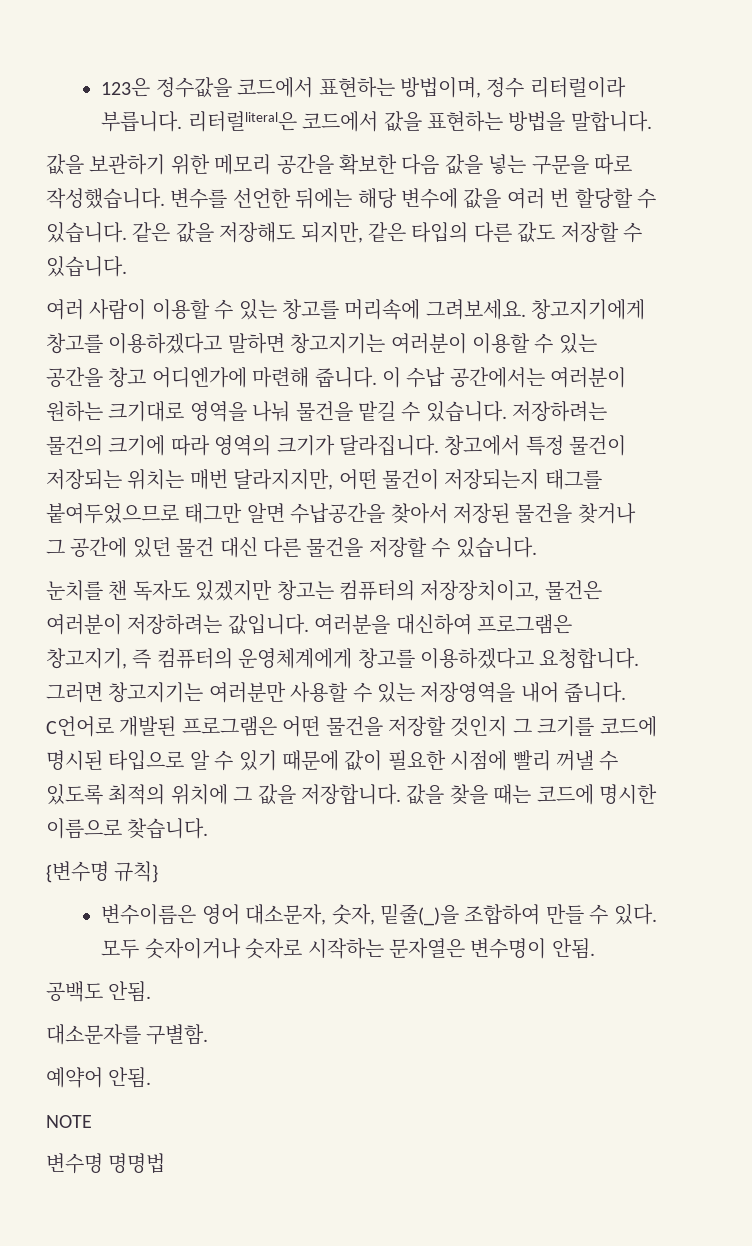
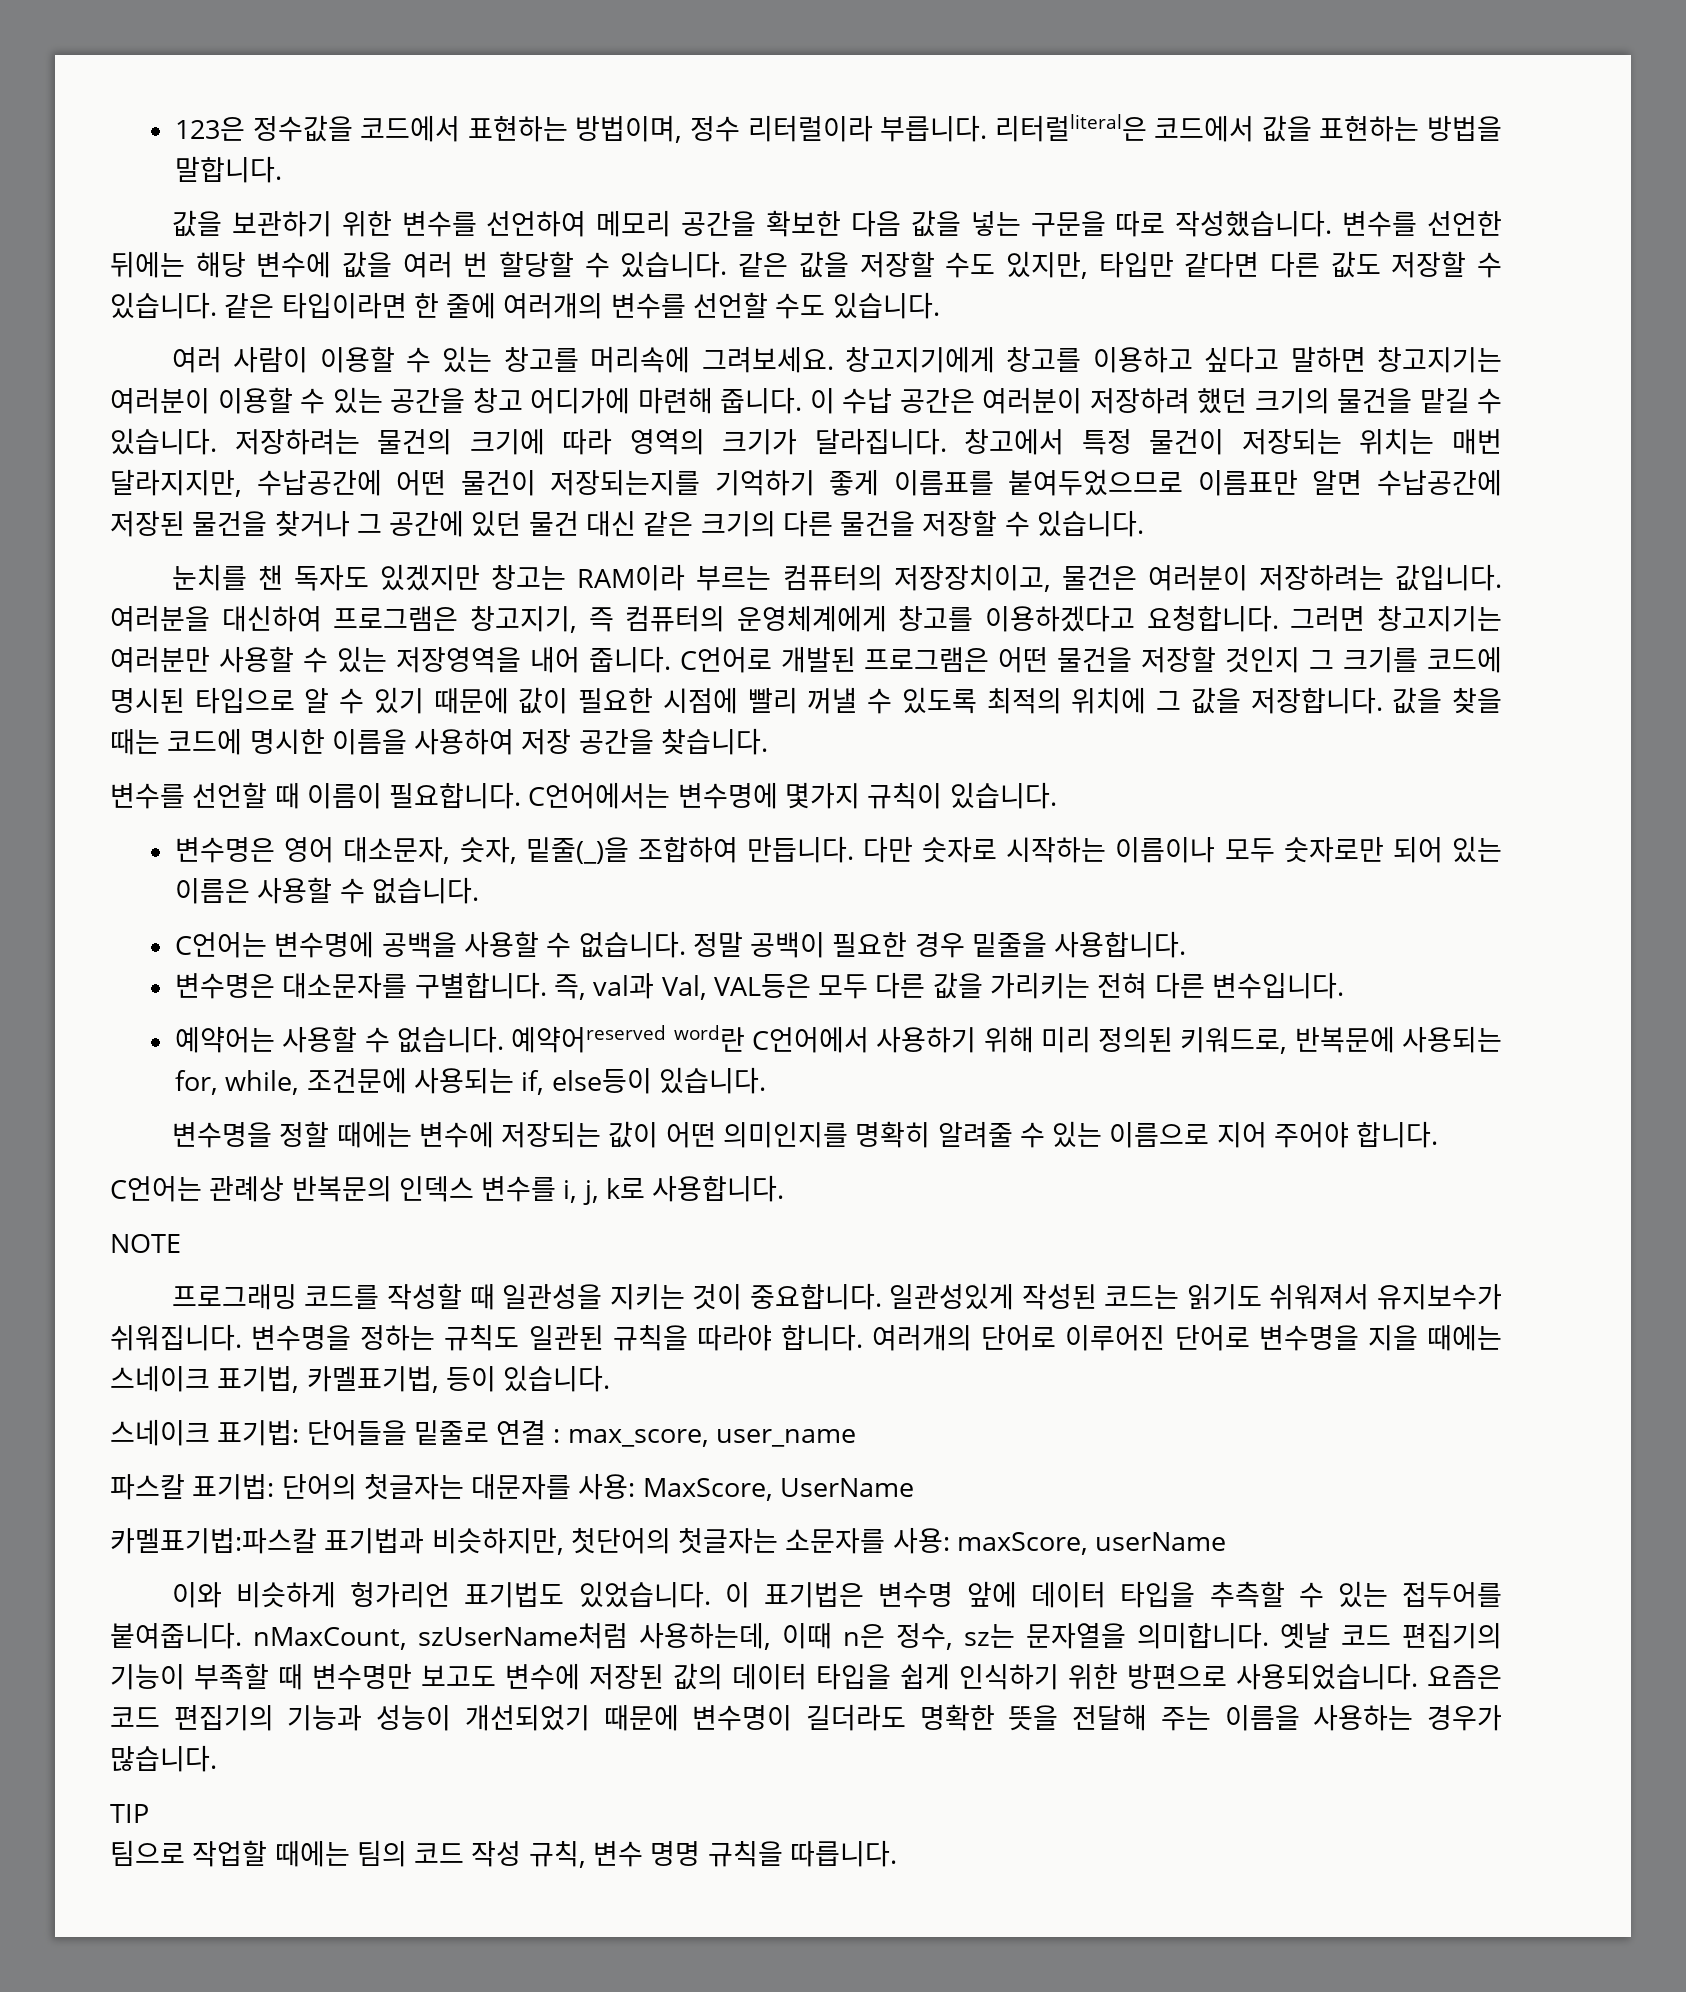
- 값을 보관하기 위한 메모리 공간을 확보한 다음 값을 넣는 구문을 따로 작성했습니다.
+ 값을 보관하기 위한 변수를 선언하여 메모리 공간을 확보한 다음 값을 넣는 구문을 따로 작성했습니다.
- 같은 값을 저장해도 되지만, 같은 타입의 다른 값도 저장할 수 있습니다.
+ 같은 값을 저장할 수도 있지만, 타입만 같다면 다른 값도 저장할 수 있습니다. 같은 타입이라면 한 줄에 여러개의 변수를 선언할 수도 있습니다.
- 창고지기에게 창고를 이용하겠다고 말하면 창고지기는 여러분이 이용할 수 있는 공간을 창고 어디엔가에 마련해 줍니다.
+ 창고지기에게 창고를 이용하고 싶다고 말하면 창고지기는 여러분이 이용할 수 있는 공간을 창고 어디가에 마련해 줍니다.
- 이 수납 공간에서는 여러분이 원하는 크기대로 영역을 나눠 물건을 맡길 수 있습니다.
+ 이 수납 공간은 여러분이 저장하려 했던 크기의 물건을 맡길 수 있습니다.
- 창고에서 특정 물건이 저장되는 위치는 매번 달라지지만, 어떤 물건이 저장되는지 태그를 붙여두었으므로 태그만 알면 수납공간을 찾아서 저장된 물건을 찾거나 그 공간에 있던 물건 대신 다른 물건을 저장할 수 있습니다.
+ 창고에서 특정 물건이 저장되는 위치는 매번 달라지지만, 수납공간에 어떤 물건이 저장되는지를 기억하기 좋게 이름표를 붙여두었으므로 이름표만 알면 수납공간에 저장된 물건을 찾거나 그 공간에 있던 물건 대신 같은 크기의 다른 물건을 저장할 수 있습니다.
- 눈치를 챈 독자도 있겠지만 창고는 컴퓨터의 저장장치이고, 물건은 여러분이 저장하려는 값입니다.
+ 눈치를 챈 독자도 있겠지만 창고는 RAM이라 부르는 컴퓨터의 저장장치이고, 물건은 여러분이 저장하려는 값입니다.
- 값을 찾을 때는 코드에 명시한 이름으로 찾습니다.
- {변수명 규칙}
- 변수이름은 영어 대소문자, 숫자, 밑줄(_)을 조합하여 만들 수 있다. 모두 숫자이거나 숫자로 시작하는 문자열은 변수명이 안됨.
- 공백도 안됨.
- 대소문자를 구별함.
- 예약어 안됨.
+ 값을 찾을 때는 코드에 명시한 이름을 사용하여 저장 공간을 찾습니다.
+ 변수를 선언할 때 이름이 필요합니다. C언어에서는 변수명에 몇가지 규칙이 있습니다.
+ 변수명은 영어 대소문자, 숫자, 밑줄(_)을 조합하여 만듭니다. 다만 숫자로 시작하는 이름이나 모두 숫자로만 되어 있는 이름은 사용할 수 없습니다.
+ C언어는 변수명에 공백을 사용할 수 없습니다. 정말 공백이 필요한 경우 밑줄을 사용합니다.
+ 변수명은 대소문자를 구별합니다. 즉, val과 Val, VAL등은 모두 다른 값을 가리키는 전혀 다른 변수입니다.
+ 예약어는 사용할 수 없습니다. 예약어reserved word란 C언어에서 사용하기 위해 미리 정의된 키워드로, 반복문에 사용되는 for, while, 조건문에 사용되는 if, else등이 있습니다.
+ 변수명을 정할 때에는 변수에 저장되는 값이 어떤 의미인지를 명확히 알려줄 수 있는 이름으로 지어 주어야 합니다.
+ C언어는 관례상 반복문의 인덱스 변수를 i, j, k로 사용합니다.
  NOTE
- 변수명 명명법
+ 프로그래밍 코드를 작성할 때 일관성을 지키는 것이 중요합니다. 일관성있게 작성된 코드는 읽기도 쉬워져서 유지보수가 쉬워집니다. 변수명을 정하는 규칙도 일관된 규칙을 따라야 합니다. 여러개의 단어로 이루어진 단어로 변수명을 지을 때에는 스네이크 표기법, 카멜표기법, 등이 있습니다.
+ 스네이크 표기법: 단어들을 밑줄로 연결 : max_score, user_name
+ 파스칼 표기법: 단어의 첫글자는 대문자를 사용: MaxScore, UserName
+ 카멜표기법:파스칼 표기법과 비슷하지만, 첫단어의 첫글자는 소문자를 사용: maxScore, userName
+ 이와 비슷하게 헝가리언 표기법도 있었습니다. 이 표기법은 변수명 앞에 데이터 타입을 추측할 수 있는 접두어를 붙여줍니다. nMaxCount, szUserName처럼 사용하는데, 이때 n은 정수, sz는 문자열을 의미합니다. 옛날 코드 편집기의 기능이 부족할 때 변수명만 보고도 변수에 저장된 값의 데이터 타입을 쉽게 인식하기 위한 방편으로 사용되었습니다. 요즘은 코드 편집기의 기능과 성능이 개선되었기 때문에 변수명이 길더라도 명확한 뜻을 전달해 주는 이름을 사용하는 경우가 많습니다.
+ TIP
+ 팀으로 작업할 때에는 팀의 코드 작성 규칙, 변수 명명 규칙을 따릅니다.

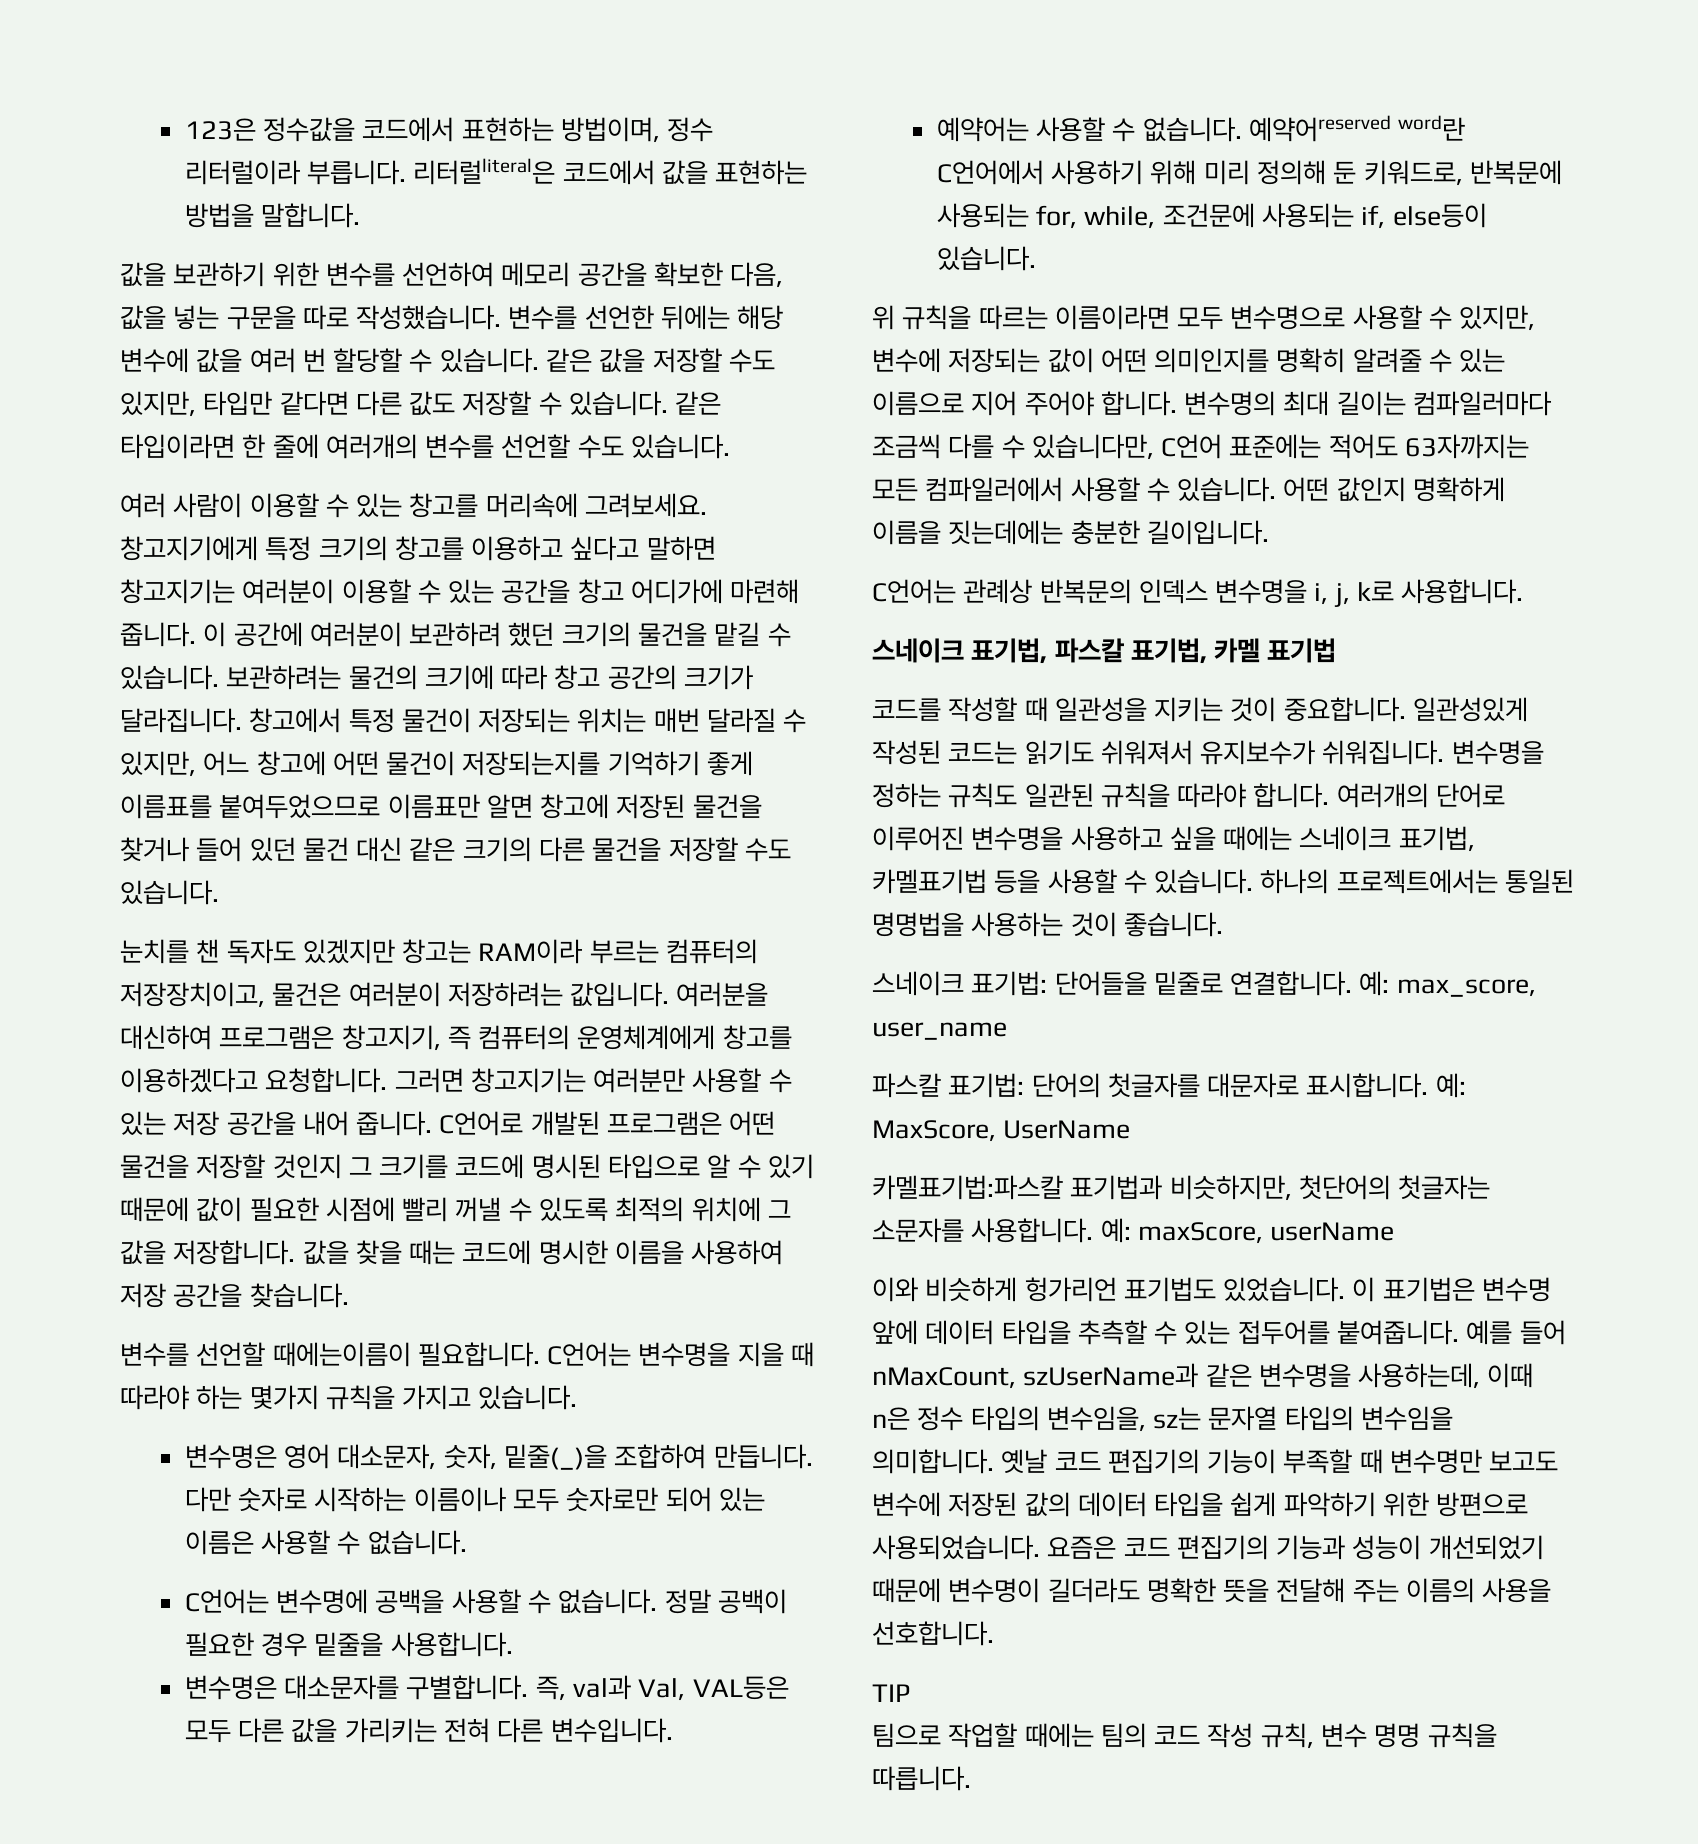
- 값을 보관하기 위한 변수를 선언하여 메모리 공간을 확보한 다음 값을 넣는 구문을 따로 작성했습니다.
+ 값을 보관하기 위한 변수를 선언하여 메모리 공간을 확보한 다음, 값을 넣는 구문을 따로 작성했습니다.
- 창고지기에게 창고를 이용하고 싶다고 말하면 창고지기는 여러분이 이용할 수 있는 공간을 창고 어디가에 마련해 줍니다.
+ 창고지기에게 특정 크기의 창고를 이용하고 싶다고 말하면 창고지기는 여러분이 이용할 수 있는 공간을 창고 어디가에 마련해 줍니다.
- 이 수납 공간은 여러분이 저장하려 했던 크기의 물건을 맡길 수 있습니다.
+ 이 공간에 여러분이 보관하려 했던 크기의 물건을 맡길 수 있습니다.
- 저장하려는 물건의 크기에 따라 영역의 크기가 달라집니다.
+ 보관하려는 물건의 크기에 따라 창고 공간의 크기가 달라집니다.
- 창고에서 특정 물건이 저장되는 위치는 매번 달라지지만, 수납공간에 어떤 물건이 저장되는지를 기억하기 좋게 이름표를 붙여두었으므로 이름표만 알면 수납공간에 저장된 물건을 찾거나 그 공간에 있던 물건 대신 같은 크기의 다른 물건을 저장할 수 있습니다.
+ 창고에서 특정 물건이 저장되는 위치는 매번 달라질 수 있지만, 어느 창고에 어떤 물건이 저장되는지를 기억하기 좋게 이름표를 붙여두었으므로 이름표만 알면 창고에 저장된 물건을 찾거나 들어 있던 물건 대신 같은 크기의 다른 물건을 저장할 수도 있습니다.
- 그러면 창고지기는 여러분만 사용할 수 있는 저장영역을 내어 줍니다.
+ 그러면 창고지기는 여러분만 사용할 수 있는 저장 공간을 내어 줍니다.
- 변수를 선언할 때 이름이 필요합니다. C언어에서는 변수명에 몇가지 규칙이 있습니다.
+ 변수를 선언할 때에는이름이 필요합니다. C언어는 변수명을 지을 때 따라야 하는 몇가지 규칙을 가지고 있습니다.
- 예약어reserved word란 C언어에서 사용하기 위해 미리 정의된 키워드로, 반복문에 사용되는 for, while, 조건문에 사용되는 if, else등이 있습니다.
+ 예약어reserved word란 C언어에서 사용하기 위해 미리 정의해 둔 키워드로, 반복문에 사용되는 for, while, 조건문에 사용되는 if, else등이 있습니다.
- 변수명을 정할 때에는 변수에 저장되는 값이 어떤 의미인지를 명확히 알려줄 수 있는 이름으로 지어 주어야 합니다.
+ 위 규칙을 따르는 이름이라면 모두 변수명으로 사용할 수 있지만, 변수에 저장되는 값이 어떤 의미인지를 명확히 알려줄 수 있는 이름으로 지어 주어야 합니다. 변수명의 최대 길이는 컴파일러마다 조금씩 다를 수 있습니다만, C언어 표준에는 적어도 63자까지는 모든 컴파일러에서 사용할 수 있습니다. 어떤 값인지 명확하게 이름을 짓는데에는 충분한 길이입니다.
- C언어는 관례상 반복문의 인덱스 변수를 i, j, k로 사용합니다.
+ C언어는 관례상 반복문의 인덱스 변수명을 i, j, k로 사용합니다.
- NOTE
- 프로그래밍 코드를 작성할 때 일관성을 지키는 것이 중요합니다.
+ 스네이크 표기법, 파스칼 표기법, 카멜 표기법
+ 코드를 작성할 때 일관성을 지키는 것이 중요합니다.
- 여러개의 단어로 이루어진 단어로 변수명을 지을 때에는 스네이크 표기법, 카멜표기법, 등이 있습니다.
+ 여러개의 단어로 이루어진 변수명을 사용하고 싶을 때에는 스네이크 표기법, 카멜표기법 등을 사용할 수 있습니다. 하나의 프로젝트에서는 통일된 명명법을 사용하는 것이 좋습니다.
- 스네이크 표기법: 단어들을 밑줄로 연결 : max_score, user_name
+ 스네이크 표기법: 단어들을 밑줄로 연결합니다. 예: max_score, user_name
- 파스칼 표기법: 단어의 첫글자는 대문자를 사용: MaxScore, UserName
+ 파스칼 표기법: 단어의 첫글자를 대문자로 표시합니다. 예: MaxScore, UserName
- 카멜표기법:파스칼 표기법과 비슷하지만, 첫단어의 첫글자는 소문자를 사용: maxScore, userName
+ 카멜표기법:파스칼 표기법과 비슷하지만, 첫단어의 첫글자는 소문자를 사용합니다. 예: maxScore, userName
- 이 표기법은 변수명 앞에 데이터 타입을 추측할 수 있는 접두어를 붙여줍니다. nMaxCount, szUserName처럼 사용하는데, 이때 n은 정수, sz는 문자열을 의미합니다.
+ 이 표기법은 변수명 앞에 데이터 타입을 추측할 수 있는 접두어를 붙여줍니다. 예를 들어 nMaxCount, szUserName과 같은 변수명을 사용하는데, 이때 n은 정수 타입의 변수임을, sz는 문자열 타입의 변수임을 의미합니다.
- 옛날 코드 편집기의 기능이 부족할 때 변수명만 보고도 변수에 저장된 값의 데이터 타입을 쉽게 인식하기 위한 방편으로 사용되었습니다.
+ 옛날 코드 편집기의 기능이 부족할 때 변수명만 보고도 변수에 저장된 값의 데이터 타입을 쉽게 파악하기 위한 방편으로 사용되었습니다.
- 요즘은 코드 편집기의 기능과 성능이 개선되었기 때문에 변수명이 길더라도 명확한 뜻을 전달해 주는 이름을 사용하는 경우가 많습니다.
+ 요즘은 코드 편집기의 기능과 성능이 개선되었기 때문에 변수명이 길더라도 명확한 뜻을 전달해 주는 이름의 사용을 선호합니다.

